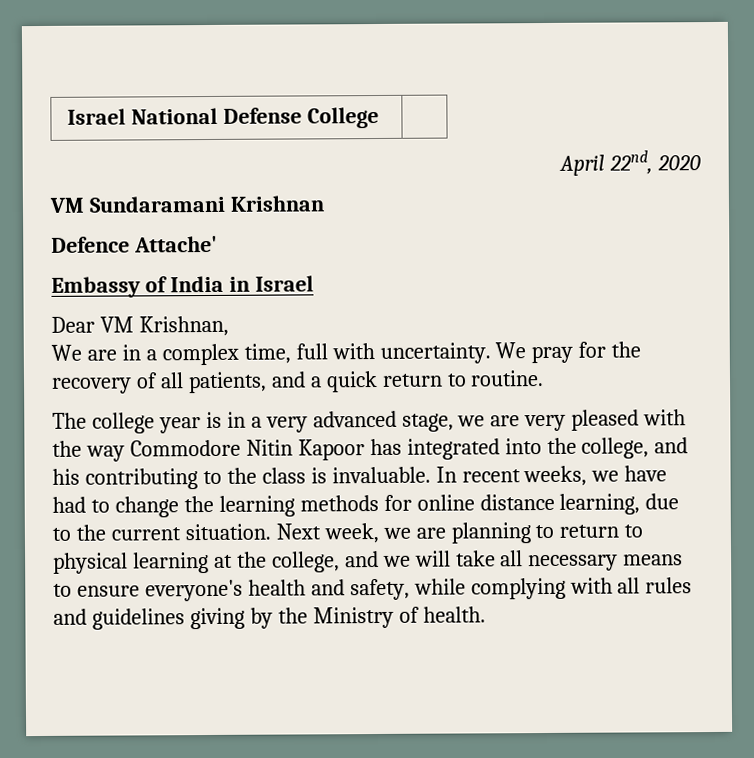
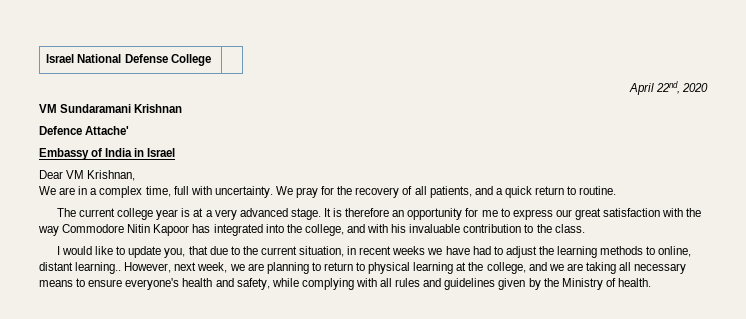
- The college year is in a very advanced stage, we are very pleased with the way Commodore Nitin Kapoor has integrated into the college, and his contributing to the class is invaluable. In recent weeks, we have had to change the learning methods for online distance learning, due to the current situation. Next week, we are planning to return to physical learning at the college, and we will take all necessary means to ensure everyone's health and safety, while complying with all rules and guidelines giving by the Ministry of health.
+ The current college year is at a very advanced stage. It is therefore an opportunity for me to express our great satisfaction with the way Commodore Nitin Kapoor has integrated into the college, and with his invaluable contribution to the class.
+ I would like to update you, that due to the current situation, in recent weeks we have had to adjust the learning methods to online, distant learning.. However, next week, we are planning to return to physical learning at the college, and we are taking all necessary means to ensure everyone's health and safety, while complying with all rules and guidelines given by the Ministry of health.

